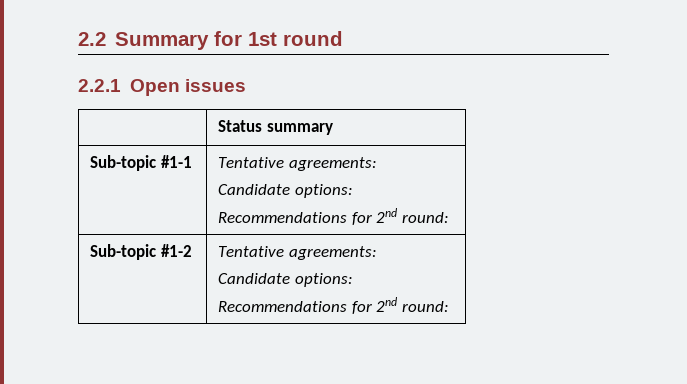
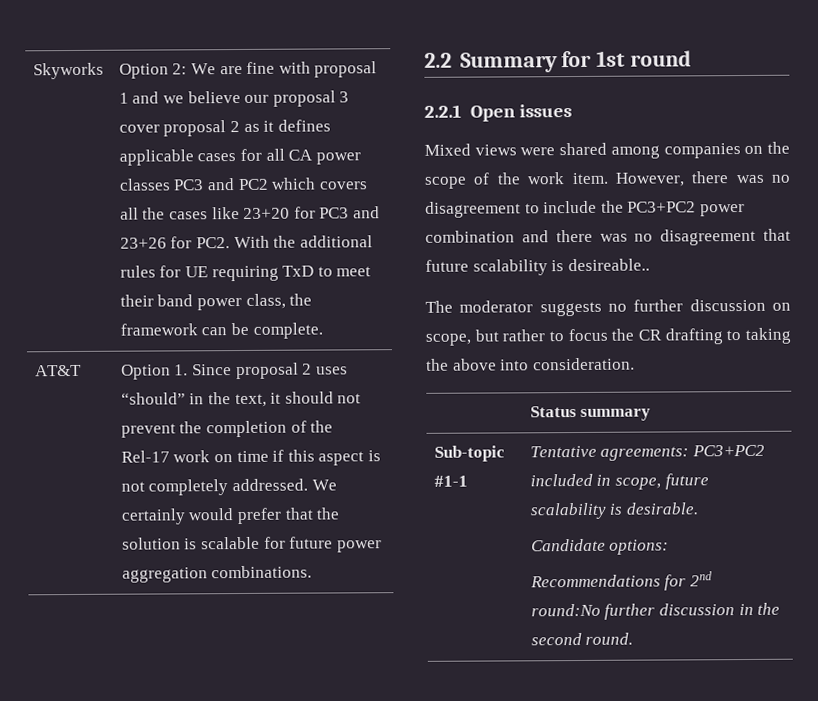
+ Skyworks | Option 2: We are fine with proposal 1 and we believe our proposal 3 cover proposal 2 as it defines applicable cases for all CA power classes PC3 and PC2 which covers all the cases like 23+20 for PC3 and 23+26 for PC2. With the additional rules for UE requiring TxD to meet their band power class, the framework can be complete.
+ AT&T | Option 1. Since proposal 2 uses “should” in the text, it should not prevent the completion of the Rel-17 work on time if this aspect is not completely addressed. We certainly would prefer that the solution is scalable for future power aggregation combinations.
+ Mixed views were shared among companies on the scope of the work item. However, there was no disagreement to include the PC3+PC2 power combination and there was no disagreement that future scalability is desireable..
+ The moderator suggests no further discussion on scope, but rather to focus the CR drafting to taking the above into consideration.
- Sub-topic #1-1 | Tentative agreements:
+ Sub-topic #1-1 | Tentative agreements: PC3+PC2 included in scope, future scalability is desirable.
  Candidate options:
- Recommendations for 2nd round:
- Sub-topic #1-2 | Tentative agreements:
- Candidate options:
- Recommendations for 2nd round:
+ Recommendations for 2nd round:No further discussion in the second round.

